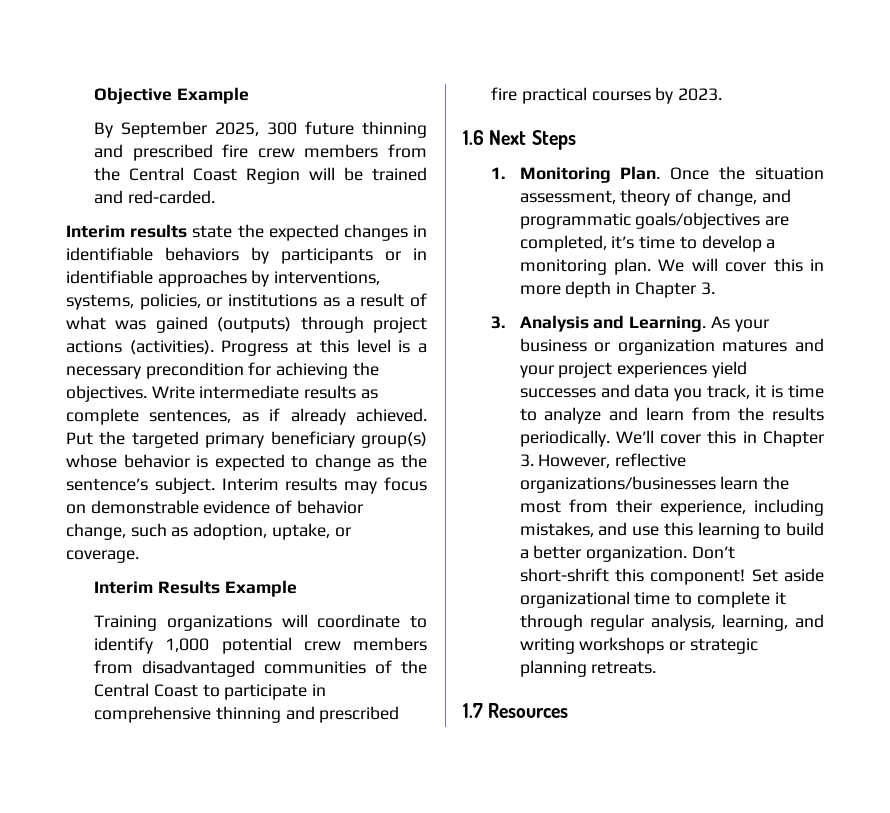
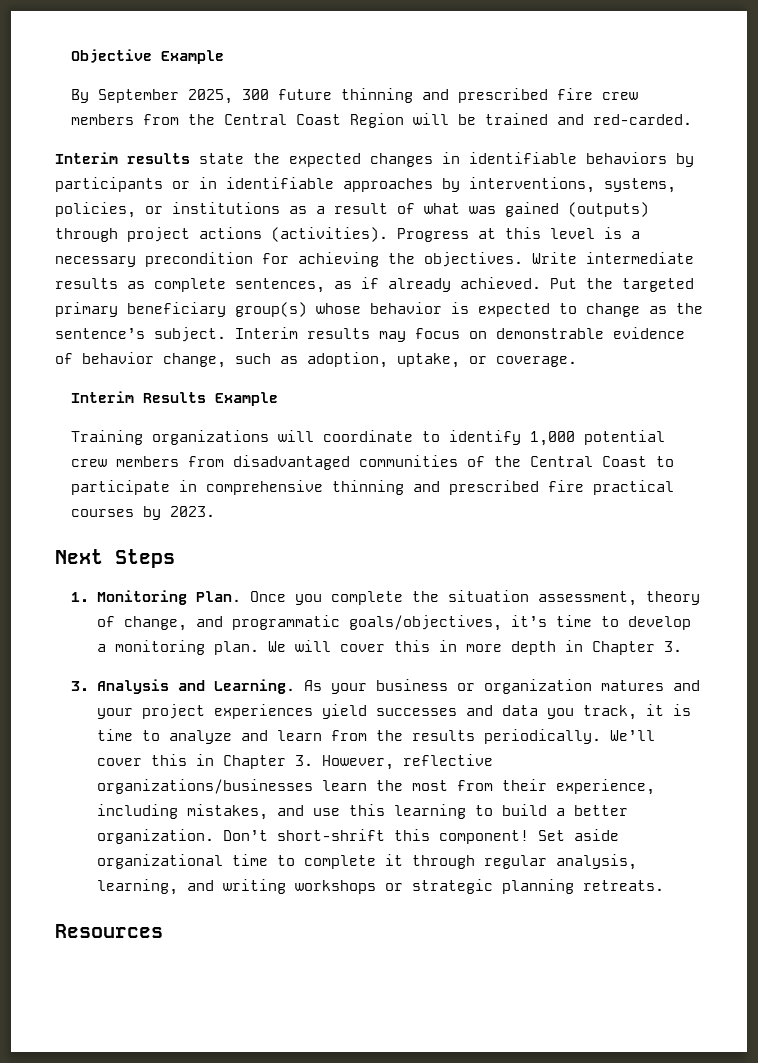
- 1.6 Next Steps
+ Next Steps
- Once the situation assessment, theory of change, and programmatic goals/objectives are completed, it’s time to develop a monitoring plan.
+ Once you complete the situation assessment, theory of change, and programmatic goals/objectives, it’s time to develop a monitoring plan.
- 1.7 Resources
+ Resources

